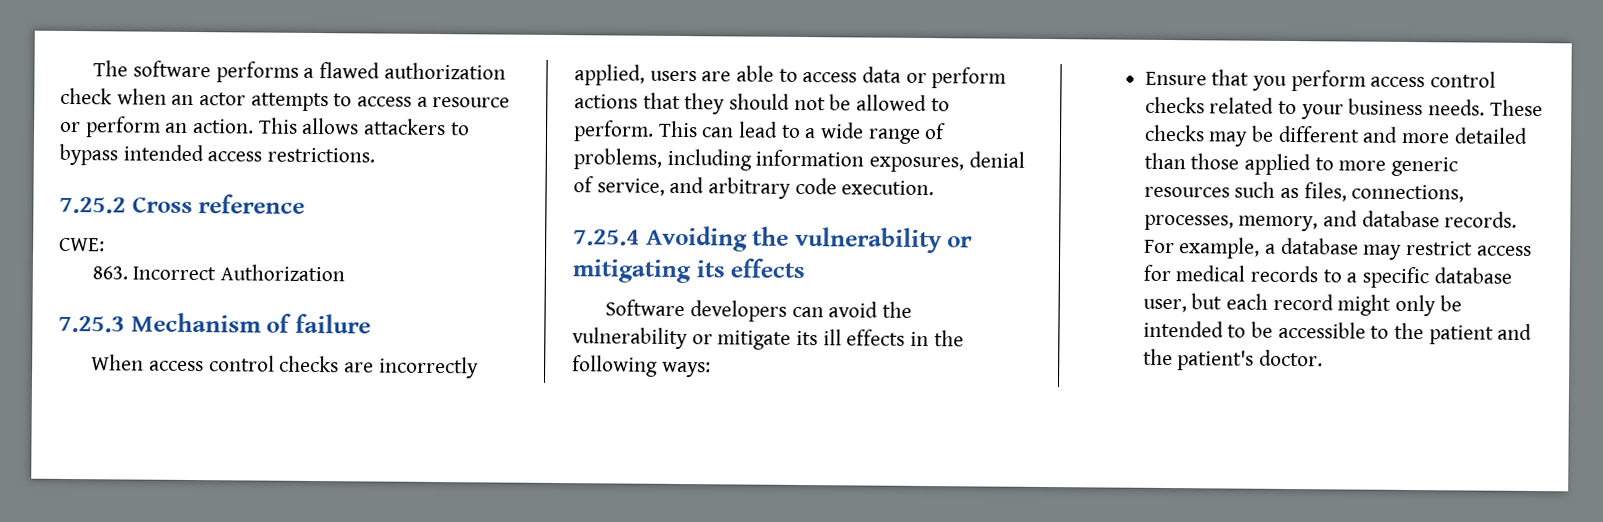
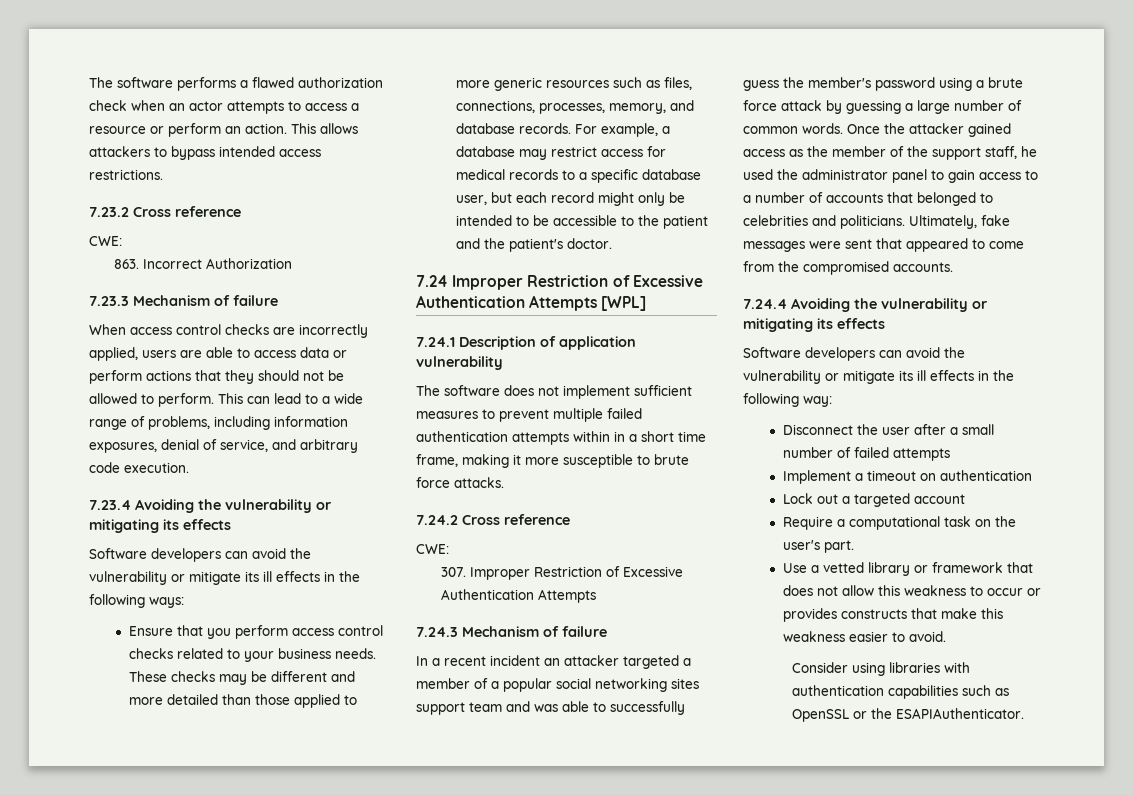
- 7.25.2 Cross reference
+ 7.23.2 Cross reference
- 7.25.3 Mechanism of failure
+ 7.23.3 Mechanism of failure
- 7.25.4 Avoiding the vulnerability or mitigating its effects
+ 7.23.4 Avoiding the vulnerability or mitigating its effects
+ 7.24 Improper Restriction of Excessive Authentication Attempts [WPL]
+ 7.24.1 Description of application vulnerability
+ The software does not implement sufficient measures to prevent multiple failed authentication attempts within in a short time frame, making it more susceptible to brute force attacks.
+ 7.24.2 Cross reference
+ CWE:
+ 307. Improper Restriction of Excessive Authentication Attempts
+ 7.24.3 Mechanism of failure
+ In a recent incident an attacker targeted a member of a popular social networking sites support team and was able to successfully guess the member's password using a brute force attack by guessing a large number of common words. Once the attacker gained access as the member of the support staff, he used the administrator panel to gain access to a number of accounts that belonged to celebrities and politicians. Ultimately, fake messages were sent that appeared to come from the compromised accounts.
+ 7.24.4 Avoiding the vulnerability or mitigating its effects
+ Software developers can avoid the vulnerability or mitigate its ill effects in the following way:
+ Disconnect the user after a small number of failed attempts
+ Implement a timeout on authentication
+ Lock out a targeted account
+ Require a computational task on the user's part.
+ Use a vetted library or framework that does not allow this weakness to occur or provides constructs that make this weakness easier to avoid.
+ Consider using libraries with authentication capabilities such as OpenSSL or the ESAPIAuthenticator.

